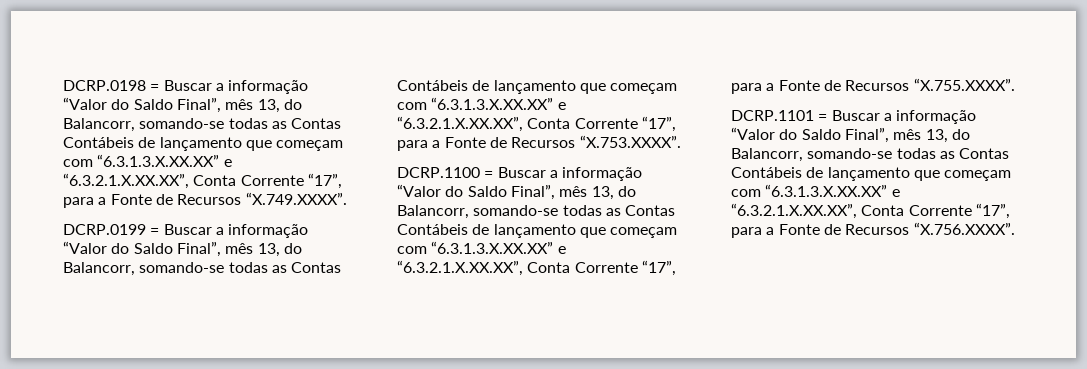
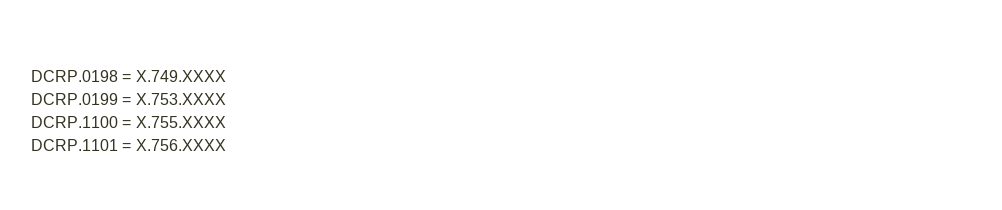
- DCRP.0198 = Buscar a informação “Valor do Saldo Final”, mês 13, do Balancorr, somando-se todas as Contas Contábeis de lançamento que começam com “6.3.1.3.X.XX.XX” e “6.3.2.1.X.XX.XX”, Conta Corrente “17”, para a Fonte de Recursos “X.749.XXXX”.
- DCRP.0199 = Buscar a informação “Valor do Saldo Final”, mês 13, do Balancorr, somando-se todas as Contas Contábeis de lançamento que começam com “6.3.1.3.X.XX.XX” e “6.3.2.1.X.XX.XX”, Conta Corrente “17”, para a Fonte de Recursos “X.753.XXXX”.
- DCRP.1100 = Buscar a informação “Valor do Saldo Final”, mês 13, do Balancorr, somando-se todas as Contas Contábeis de lançamento que começam com “6.3.1.3.X.XX.XX” e “6.3.2.1.X.XX.XX”, Conta Corrente “17”, para a Fonte de Recursos “X.755.XXXX”.
- DCRP.1101 = Buscar a informação “Valor do Saldo Final”, mês 13, do Balancorr, somando-se todas as Contas Contábeis de lançamento que começam com “6.3.1.3.X.XX.XX” e “6.3.2.1.X.XX.XX”, Conta Corrente “17”, para a Fonte de Recursos “X.756.XXXX”.
+ DCRP.0198 = X.749.XXXX
+ DCRP.0199 = X.753.XXXX
+ DCRP.1100 = X.755.XXXX
+ DCRP.1101 = X.756.XXXX

